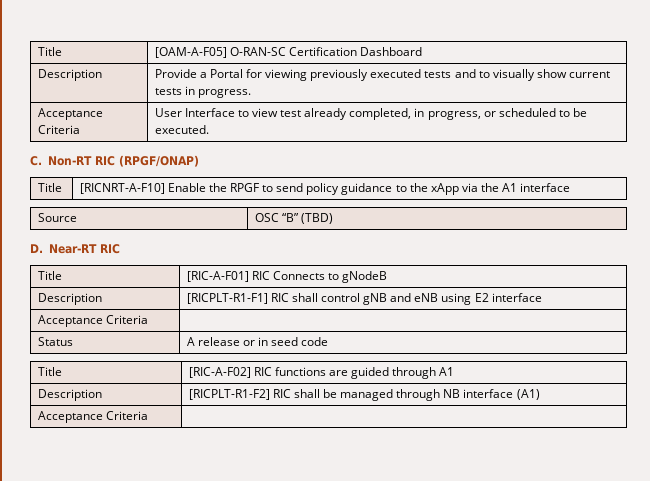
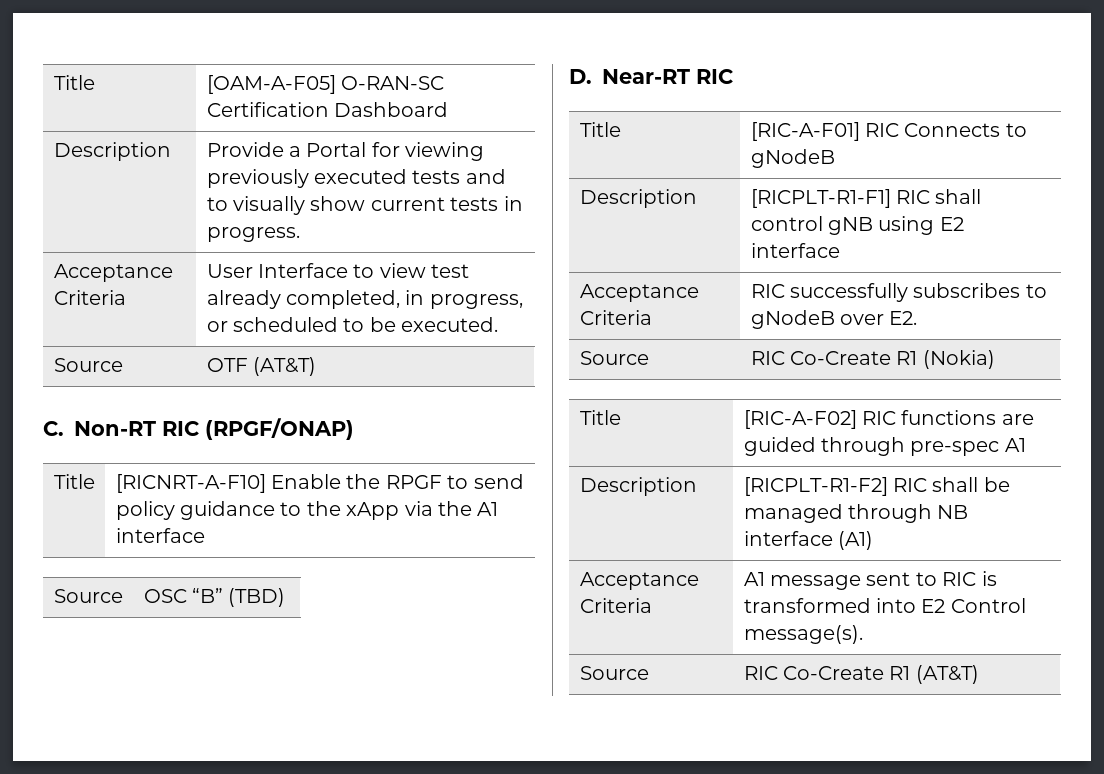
+ Source | OTF (AT&T)
- Description | [RICPLT-R1-F1] RIC shall control gNB and eNB using E2 interface
- Acceptance Criteria |
- Status | A release or in seed code
+ Description | [RICPLT-R1-F1] RIC shall control gNB using E2 interface
+ Acceptance Criteria | RIC successfully subscribes to gNodeB over E2.
+ Source | RIC Co-Create R1 (Nokia)
- Title | [RIC-A-F02] RIC functions are guided through A1
+ Title | [RIC-A-F02] RIC functions are guided through pre-spec A1
  Description | [RICPLT-R1-F2] RIC shall be managed through NB interface (A1)
- Acceptance Criteria |
+ Acceptance Criteria | A1 message sent to RIC is transformed into E2 Control message(s).
+ Source | RIC Co-Create R1 (AT&T)

